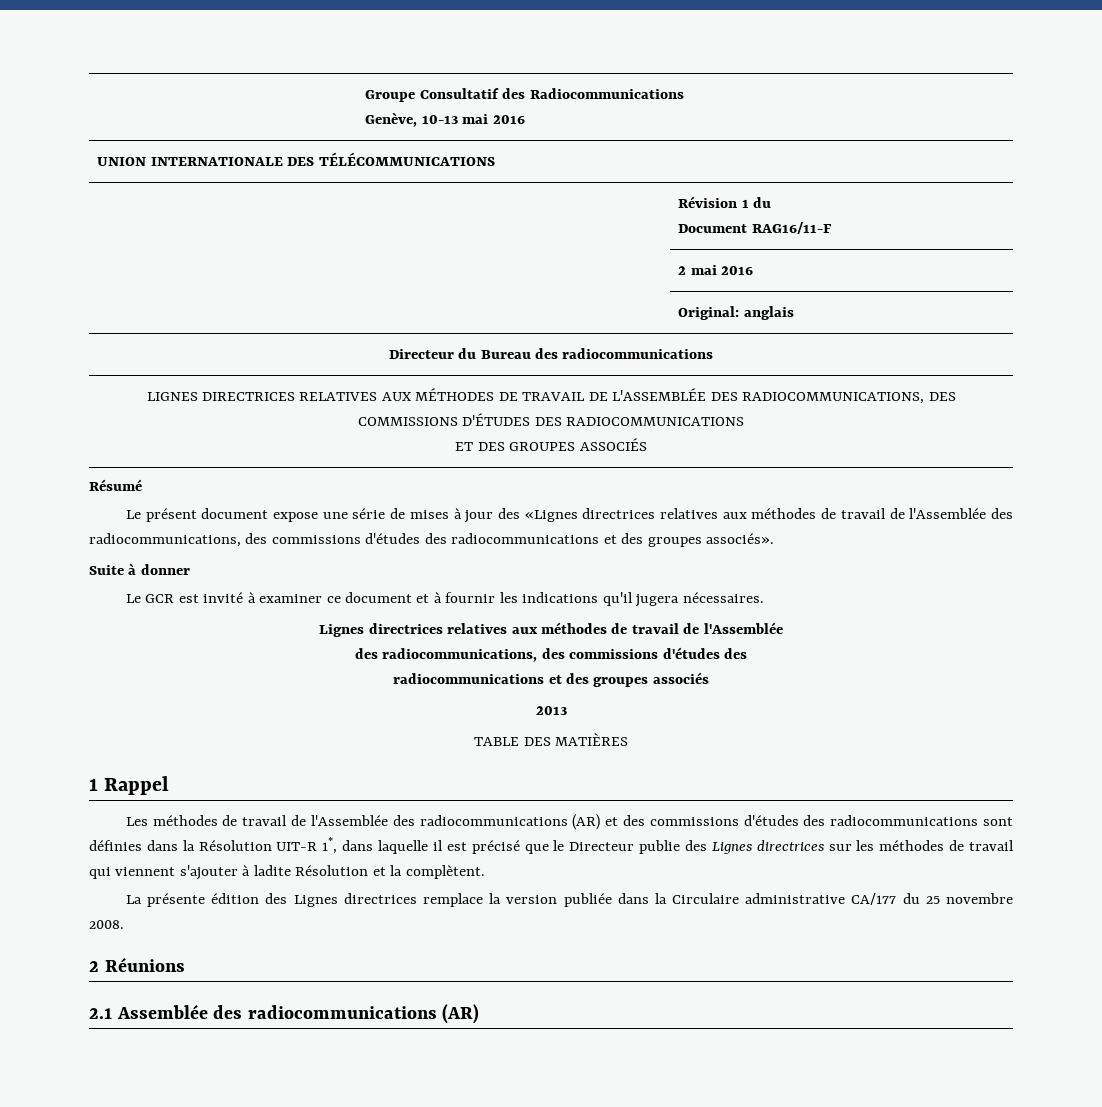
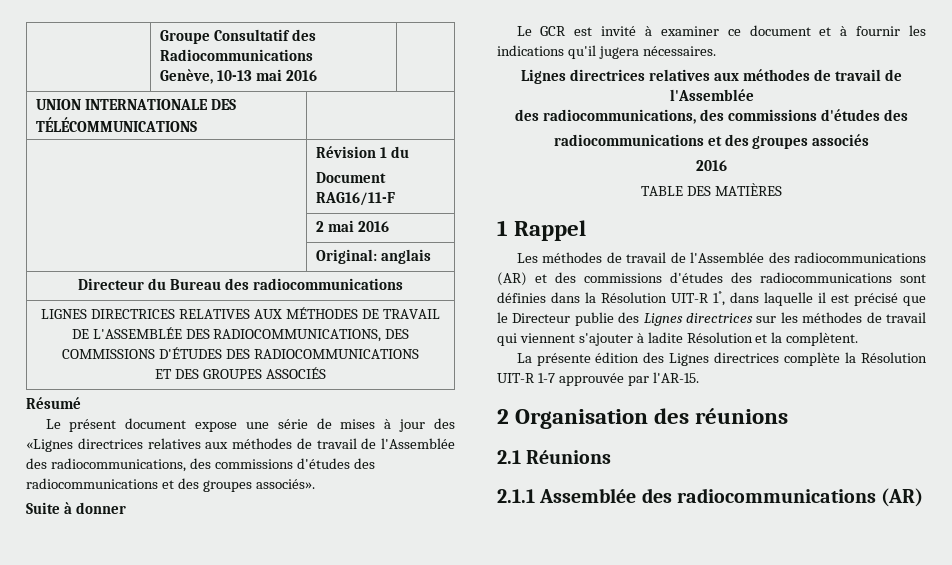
  radiocommunications et des groupes associés
- 2013
+ 2016
- La présente édition des Lignes directrices remplace la version publiée dans la Circulaire administrative CA/177 du 25 novembre 2008.
- 2 Réunions
+ La présente édition des Lignes directrices complète la Résolution UIT-R 1-7 approuvée par l'AR-15.
+ 2 Organisation des réunions
+ 2.1 Réunions
- 2.1 Assemblée des radiocommunications (AR)
+ 2.1.1 Assemblée des radiocommunications (AR)

